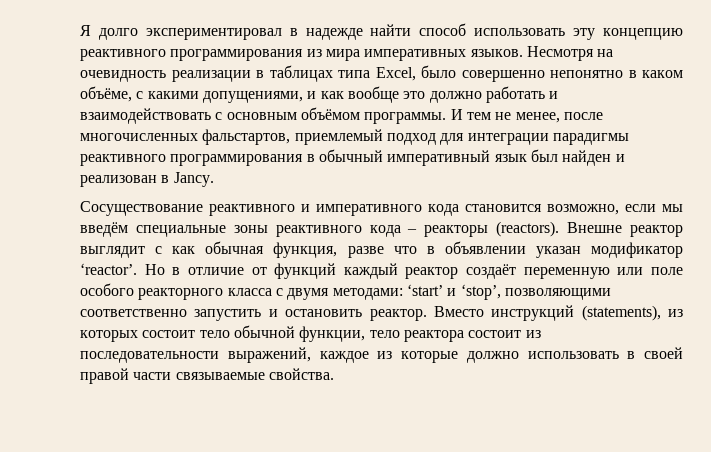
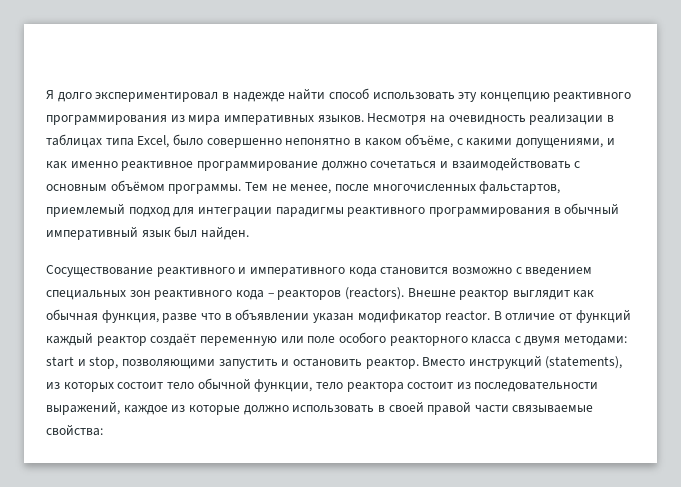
- Несмотря на очевидность реализации в таблицах типа Excel, было совершенно непонятно в каком объёме, с какими допущениями, и как вообще это должно работать и взаимодействовать с основным объёмом программы.
+ Несмотря на очевидность реализации в таблицах типа Excel, было совершенно непонятно в каком объёме, с какими допущениями, и как именно реактивное программирование должно сочетаться и взаимодействовать с основным объёмом программы.
- И тем не менее, после многочисленных фальстартов, приемлемый подход для интеграции парадигмы реактивного программирования в обычный императивный язык был найден и реализован в Jancy.
+ Тем не менее, после многочисленных фальстартов, приемлемый подход для интеграции парадигмы реактивного программирования в обычный императивный язык был найден.
- Сосуществование реактивного и императивного кода становится возможно, если мы введём специальные зоны реактивного кода – реакторы (reactors).
+ Сосуществование реактивного и императивного кода становится возможно с введением специальных зон реактивного кода – реакторов (reactors).
- Внешне реактор выглядит с как обычная функция, разве что в объявлении указан модификатор ‘reactor’. Но в отличие от функций каждый реактор создаёт переменную или поле особого реакторного класса с двумя методами: ‘start’ и ‘stop’, позволяющими соответственно запустить и остановить реактор.
+ Внешне реактор выглядит как обычная функция, разве что в объявлении указан модификатор reactor. В отличие от функций каждый реактор создаёт переменную или поле особого реакторного класса с двумя методами: start и stop, позволяющими запустить и остановить реактор.
- Вместо инструкций (statements), из которых состоит тело обычной функции, тело реактора состоит из последовательности выражений, каждое из которые должно использовать в своей правой части связываемые свойства.
+ Вместо инструкций (statements), из которых состоит тело обычной функции, тело реактора состоит из последовательности выражений, каждое из которые должно использовать в своей правой части связываемые свойства:

